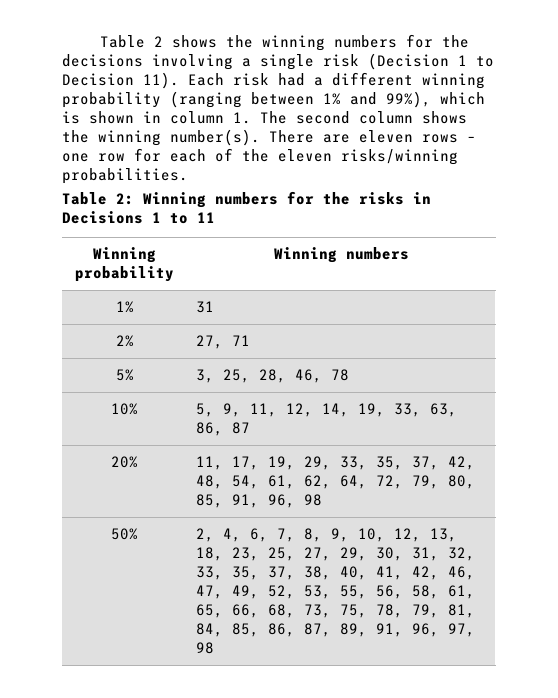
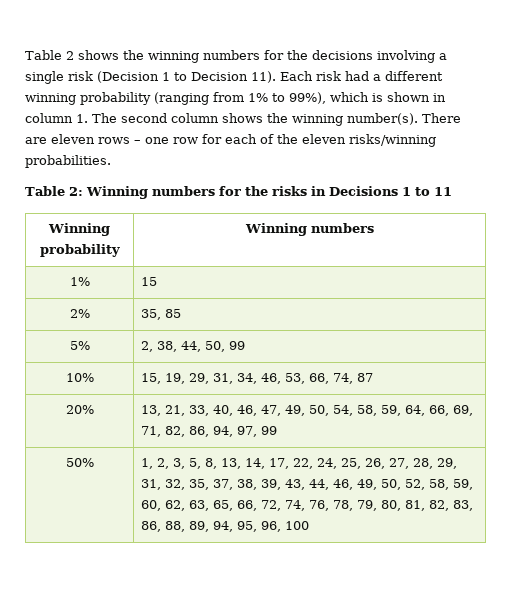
- Each risk had a different winning probability (ranging between 1% and 99%), which is shown in column 1. The second column shows the winning number(s).
+ Each risk had a different winning probability (ranging from 1% to 99%), which is shown in column 1. The second column shows the winning number(s).
- 1% | 31
+ 1% | 15
- 2% | 27, 71
+ 2% | 35, 85
- 5% | 3, 25, 28, 46, 78
- 10% | 5, 9, 11, 12, 14, 19, 33, 63, 86, 87
- 20% | 11, 17, 19, 29, 33, 35, 37, 42, 48, 54, 61, 62, 64, 72, 79, 80, 85, 91, 96, 98
- 50% | 2, 4, 6, 7, 8, 9, 10, 12, 13, 18, 23, 25, 27, 29, 30, 31, 32, 33, 35, 37, 38, 40, 41, 42, 46, 47, 49, 52, 53, 55, 56, 58, 61, 65, 66, 68, 73, 75, 78, 79, 81, 84, 85, 86, 87, 89, 91, 96, 97, 98
+ 5% | 2, 38, 44, 50, 99
+ 10% | 15, 19, 29, 31, 34, 46, 53, 66, 74, 87
+ 20% | 13, 21, 33, 40, 46, 47, 49, 50, 54, 58, 59, 64, 66, 69, 71, 82, 86, 94, 97, 99
+ 50% | 1, 2, 3, 5, 8, 13, 14, 17, 22, 24, 25, 26, 27, 28, 29, 31, 32, 35, 37, 38, 39, 43, 44, 46, 49, 50, 52, 58, 59, 60, 62, 63, 65, 66, 72, 74, 76, 78, 79, 80, 81, 82, 83, 86, 88, 89, 94, 95, 96, 100

